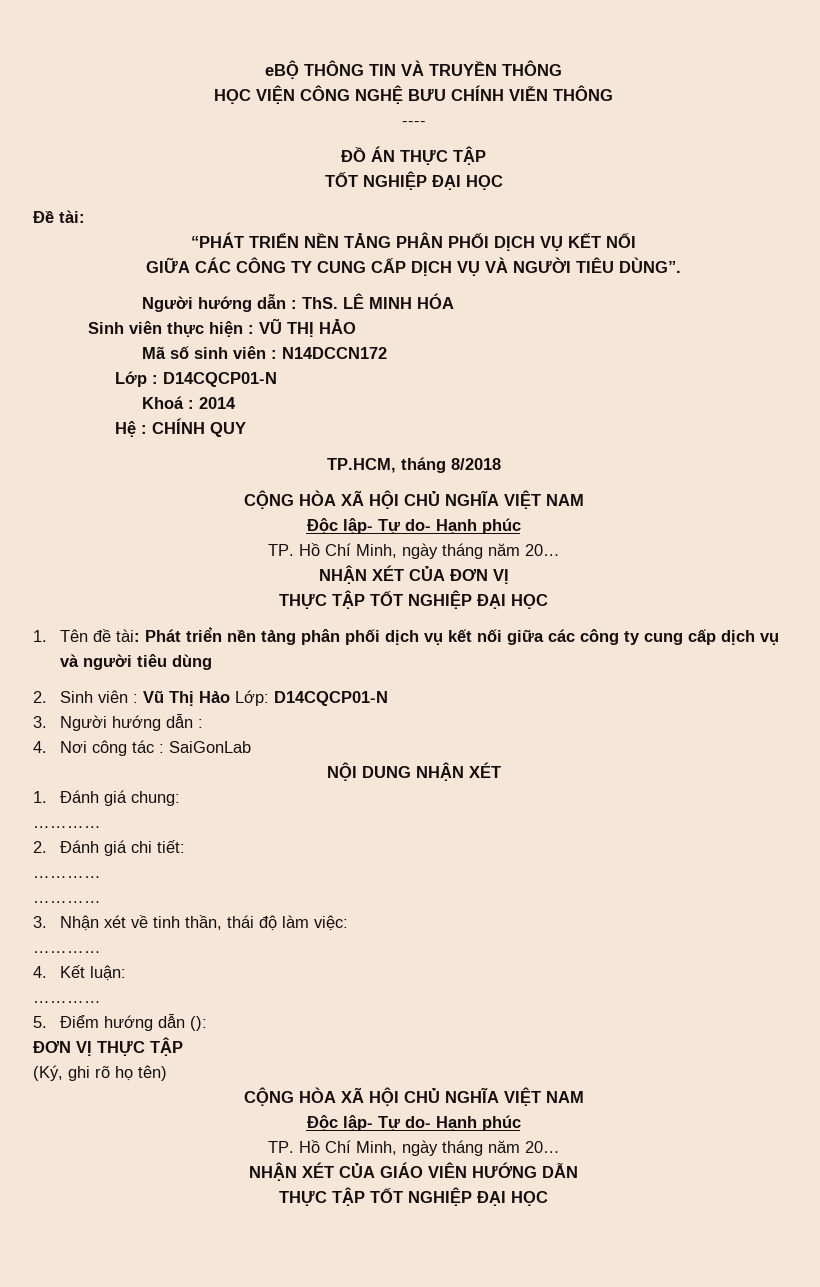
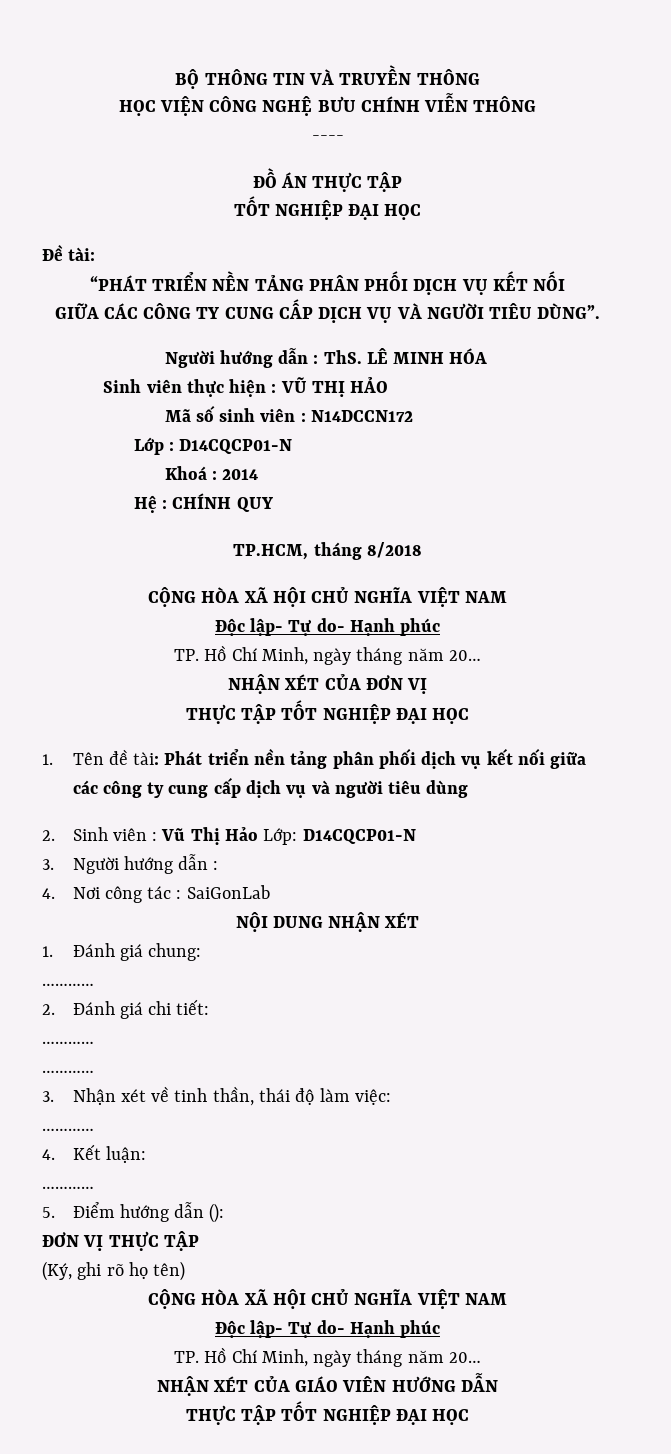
- eBỘ THÔNG TIN VÀ TRUYỀN THÔNG
+ BỘ THÔNG TIN VÀ TRUYỀN THÔNG

